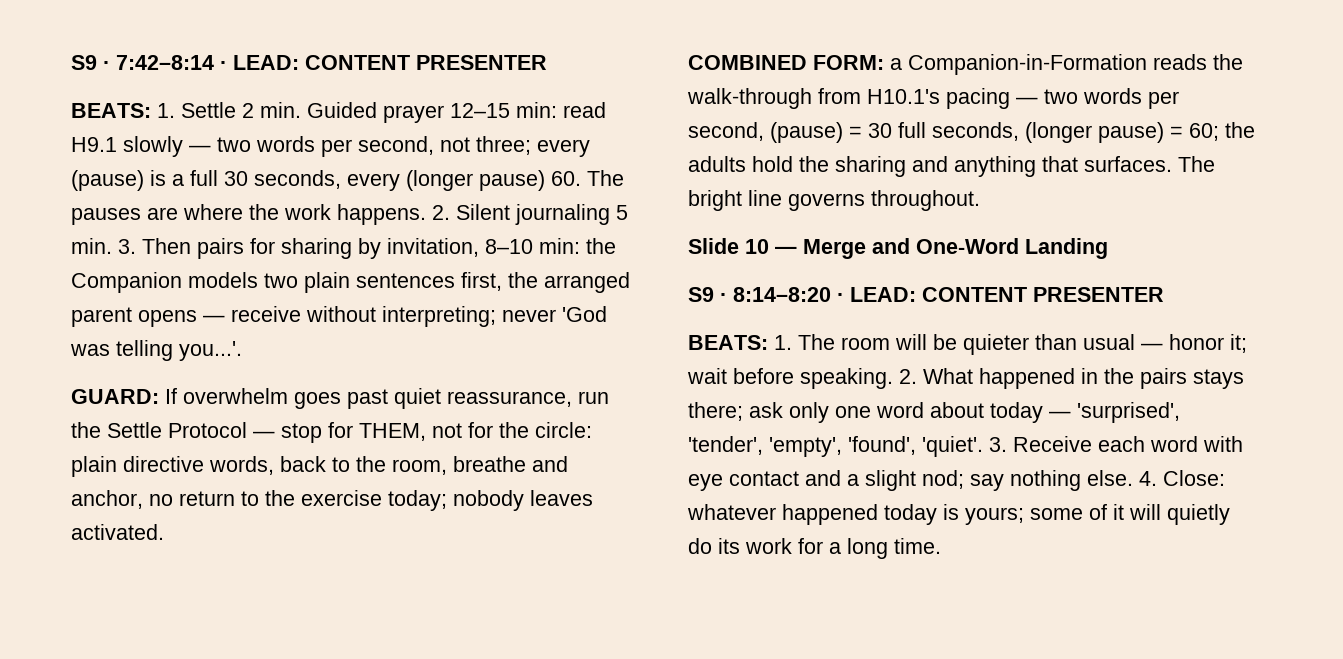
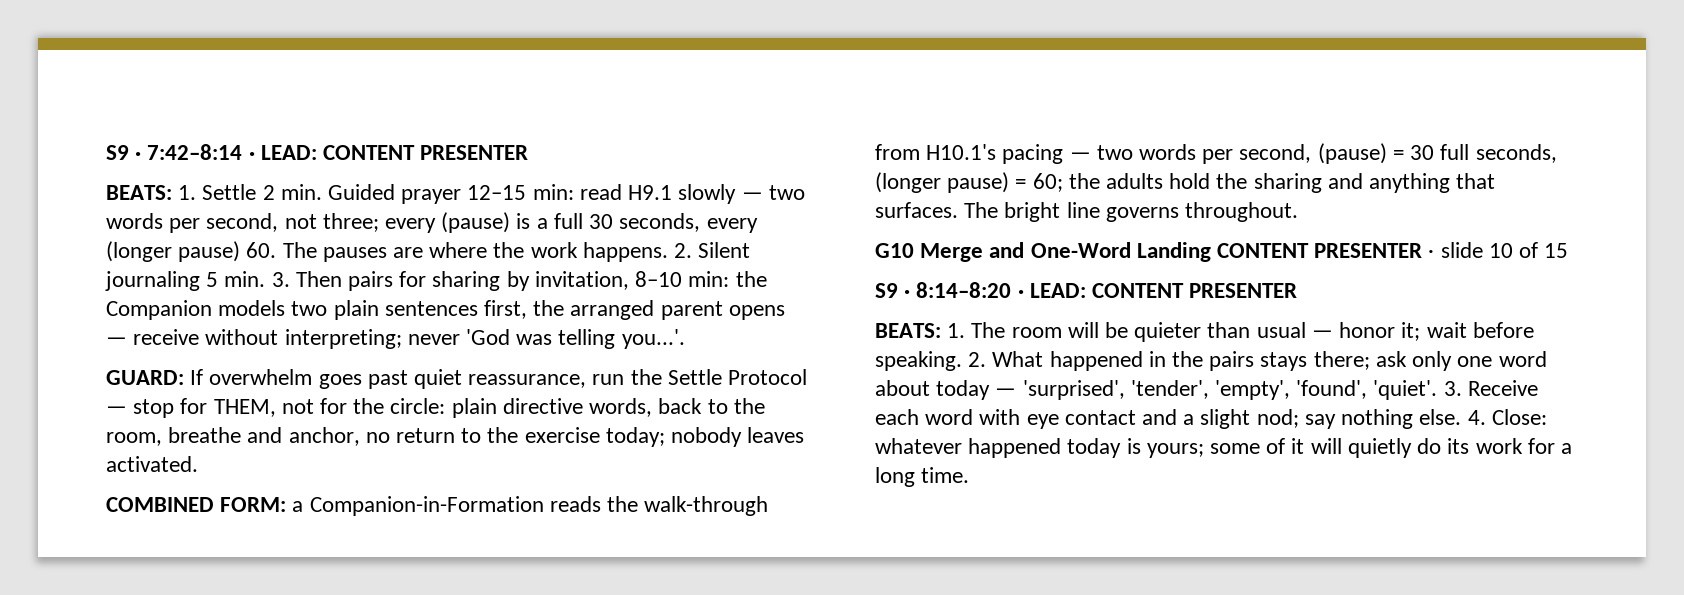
- Slide 10 — Merge and One-Word Landing
+ G10 Merge and One-Word Landing CONTENT PRESENTER · slide 10 of 15

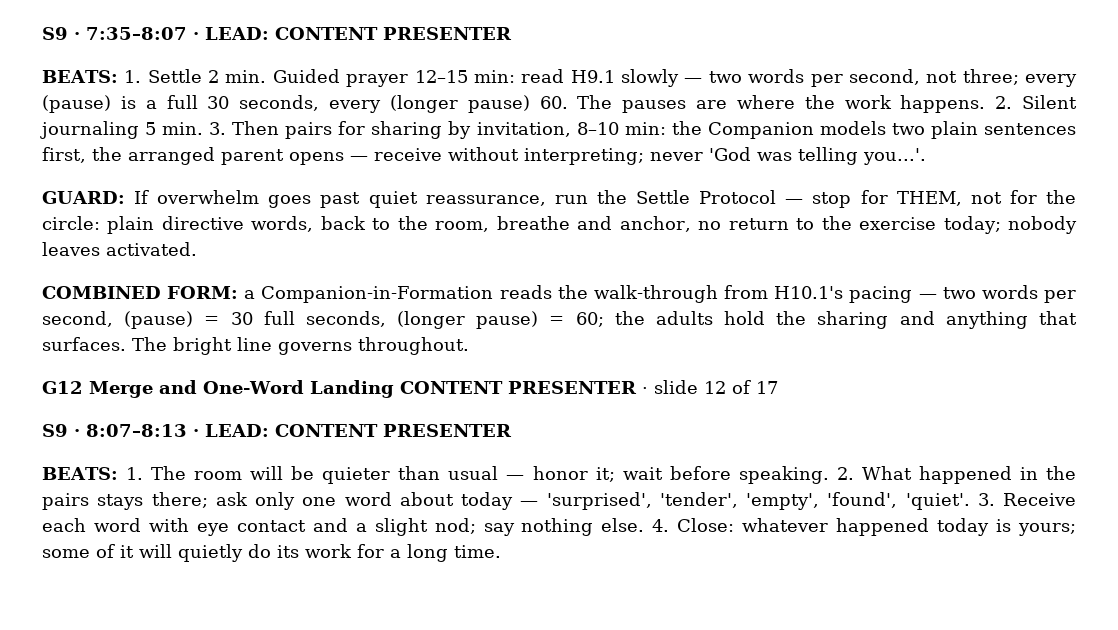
- S9 · 7:42–8:14 · LEAD: CONTENT PRESENTER
+ S9 · 7:35–8:07 · LEAD: CONTENT PRESENTER
- G10 Merge and One-Word Landing CONTENT PRESENTER · slide 10 of 15
- S9 · 8:14–8:20 · LEAD: CONTENT PRESENTER
+ G12 Merge and One-Word Landing CONTENT PRESENTER · slide 12 of 17
+ S9 · 8:07–8:13 · LEAD: CONTENT PRESENTER

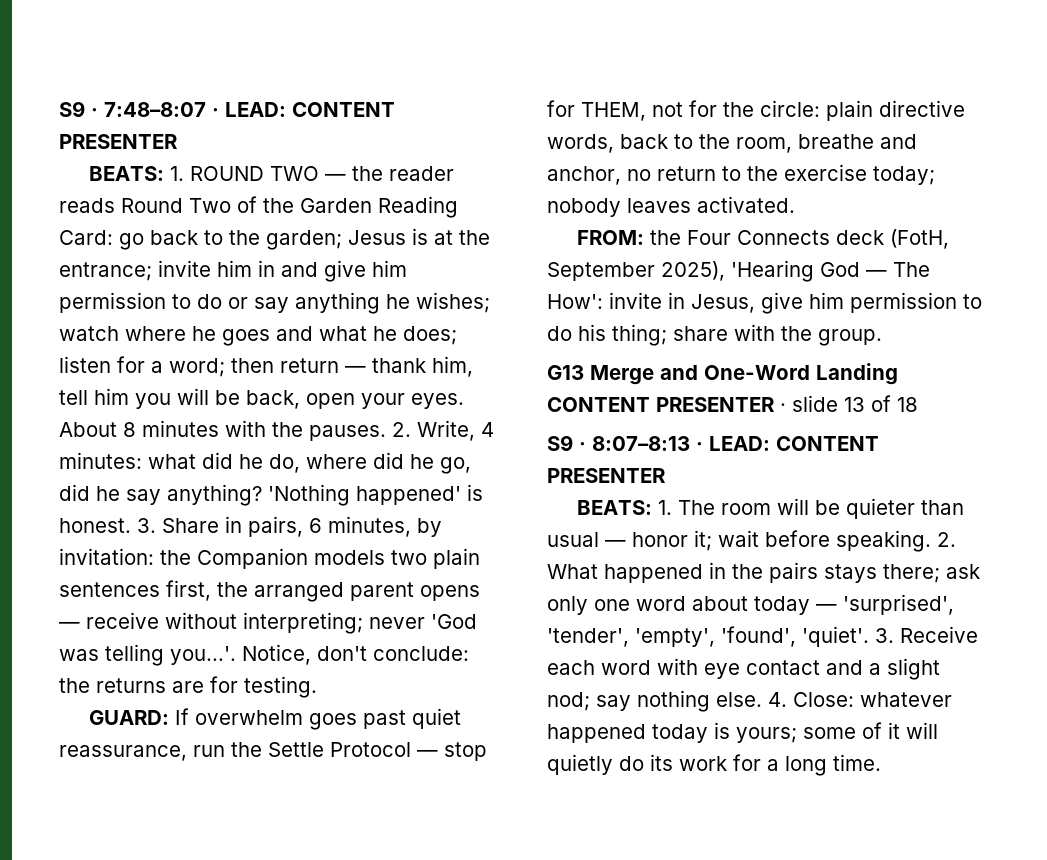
- S9 · 7:35–8:07 · LEAD: CONTENT PRESENTER
- BEATS: 1. Settle 2 min. Guided prayer 12–15 min: read H9.1 slowly — two words per second, not three; every (pause) is a full 30 seconds, every (longer pause) 60. The pauses are where the work happens. 2. Silent journaling 5 min. 3. Then pairs for sharing by invitation, 8–10 min: the Companion models two plain sentences first, the arranged parent opens — receive without interpreting; never 'God was telling you...'.
+ S9 · 7:48–8:07 · LEAD: CONTENT PRESENTER
+ BEATS: 1. ROUND TWO — the reader reads Round Two of the Garden Reading Card: go back to the garden; Jesus is at the entrance; invite him in and give him permission to do or say anything he wishes; watch where he goes and what he does; listen for a word; then return — thank him, tell him you will be back, open your eyes. About 8 minutes with the pauses. 2. Write, 4 minutes: what did he do, where did he go, did he say anything? 'Nothing happened' is honest. 3. Share in pairs, 6 minutes, by invitation: the Companion models two plain sentences first, the arranged parent opens — receive without interpreting; never 'God was telling you...'. Notice, don't conclude: the returns are for testing.
- COMBINED FORM: a Companion-in-Formation reads the walk-through from H10.1's pacing — two words per second, (pause) = 30 full seconds, (longer pause) = 60; the adults hold the sharing and anything that surfaces. The bright line governs throughout.
- G12 Merge and One-Word Landing CONTENT PRESENTER · slide 12 of 17
+ FROM: the Four Connects deck (FotH, September 2025), 'Hearing God — The How': invite in Jesus, give him permission to do his thing; share with the group.
+ G13 Merge and One-Word Landing CONTENT PRESENTER · slide 13 of 18

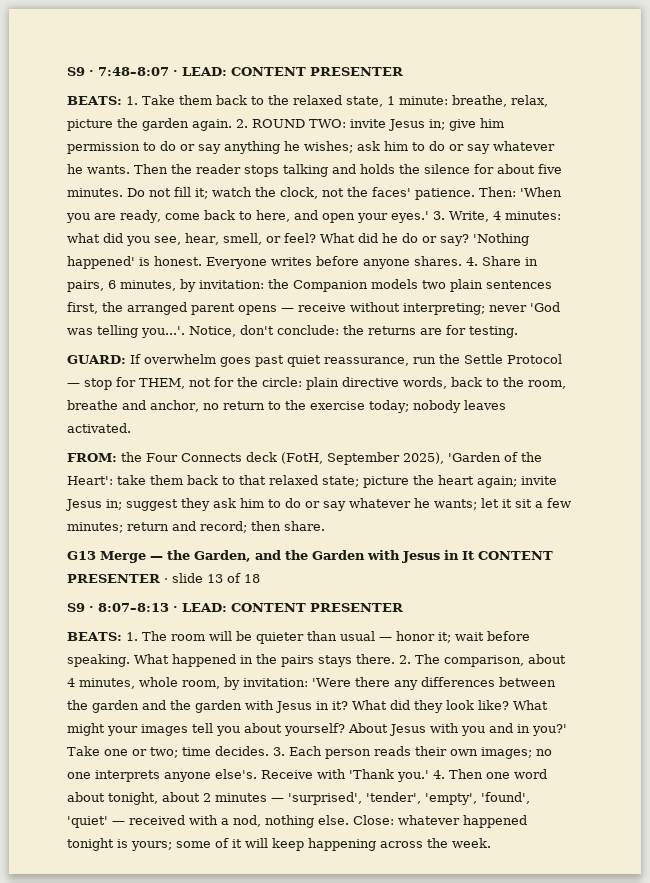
- BEATS: 1. ROUND TWO — the reader reads Round Two of the Garden Reading Card: go back to the garden; Jesus is at the entrance; invite him in and give him permission to do or say anything he wishes; watch where he goes and what he does; listen for a word; then return — thank him, tell him you will be back, open your eyes. About 8 minutes with the pauses. 2. Write, 4 minutes: what did he do, where did he go, did he say anything? 'Nothing happened' is honest. 3. Share in pairs, 6 minutes, by invitation: the Companion models two plain sentences first, the arranged parent opens — receive without interpreting; never 'God was telling you...'. Notice, don't conclude: the returns are for testing.
+ BEATS: 1. Take them back to the relaxed state, 1 minute: breathe, relax, picture the garden again. 2. ROUND TWO: invite Jesus in; give him permission to do or say anything he wishes; ask him to do or say whatever he wants. Then the reader stops talking and holds the silence for about five minutes. Do not fill it; watch the clock, not the faces' patience. Then: 'When you are ready, come back to here, and open your eyes.' 3. Write, 4 minutes: what did you see, hear, smell, or feel? What did he do or say? 'Nothing happened' is honest. Everyone writes before anyone shares. 4. Share in pairs, 6 minutes, by invitation: the Companion models two plain sentences first, the arranged parent opens — receive without interpreting; never 'God was telling you...'. Notice, don't conclude: the returns are for testing.
- FROM: the Four Connects deck (FotH, September 2025), 'Hearing God — The How': invite in Jesus, give him permission to do his thing; share with the group.
- G13 Merge and One-Word Landing CONTENT PRESENTER · slide 13 of 18
+ FROM: the Four Connects deck (FotH, September 2025), 'Garden of the Heart': take them back to that relaxed state; picture the heart again; invite Jesus in; suggest they ask him to do or say whatever he wants; let it sit a few minutes; return and record; then share.
+ G13 Merge — the Garden, and the Garden with Jesus in It CONTENT PRESENTER · slide 13 of 18
- 2. What happened in the pairs stays there; ask only one word about today — 'surprised', 'tender', 'empty', 'found', 'quiet'. 3. Receive each word with eye contact and a slight nod; say nothing else.
+ What happened in the pairs stays there. 2. The comparison, about 4 minutes, whole room, by invitation: 'Were there any differences between the garden and the garden with Jesus in it? What did they look like? What might your images tell you about yourself? About Jesus with you and in you?' Take one or two; time decides. 3. Each person reads their own images; no one interprets anyone else's. Receive with 'Thank you.' 4. Then one word about tonight, about 2 minutes — 'surprised', 'tender', 'empty', 'found', 'quiet' — received with a nod, nothing else.
- 4. Close: whatever happened today is yours; some of it will quietly do its work for a long time.
+ Close: whatever happened tonight is yours; some of it will keep happening across the week.

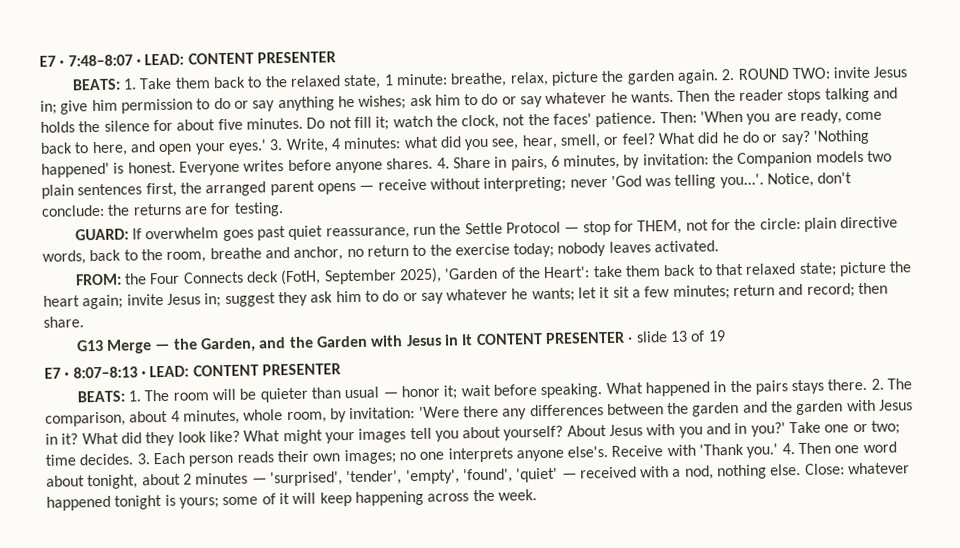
- S9 · 7:48–8:07 · LEAD: CONTENT PRESENTER
+ E7 · 7:48–8:07 · LEAD: CONTENT PRESENTER
- G13 Merge — the Garden, and the Garden with Jesus in It CONTENT PRESENTER · slide 13 of 18
- S9 · 8:07–8:13 · LEAD: CONTENT PRESENTER
+ G13 Merge — the Garden, and the Garden with Jesus in It CONTENT PRESENTER · slide 13 of 19
+ E7 · 8:07–8:13 · LEAD: CONTENT PRESENTER

